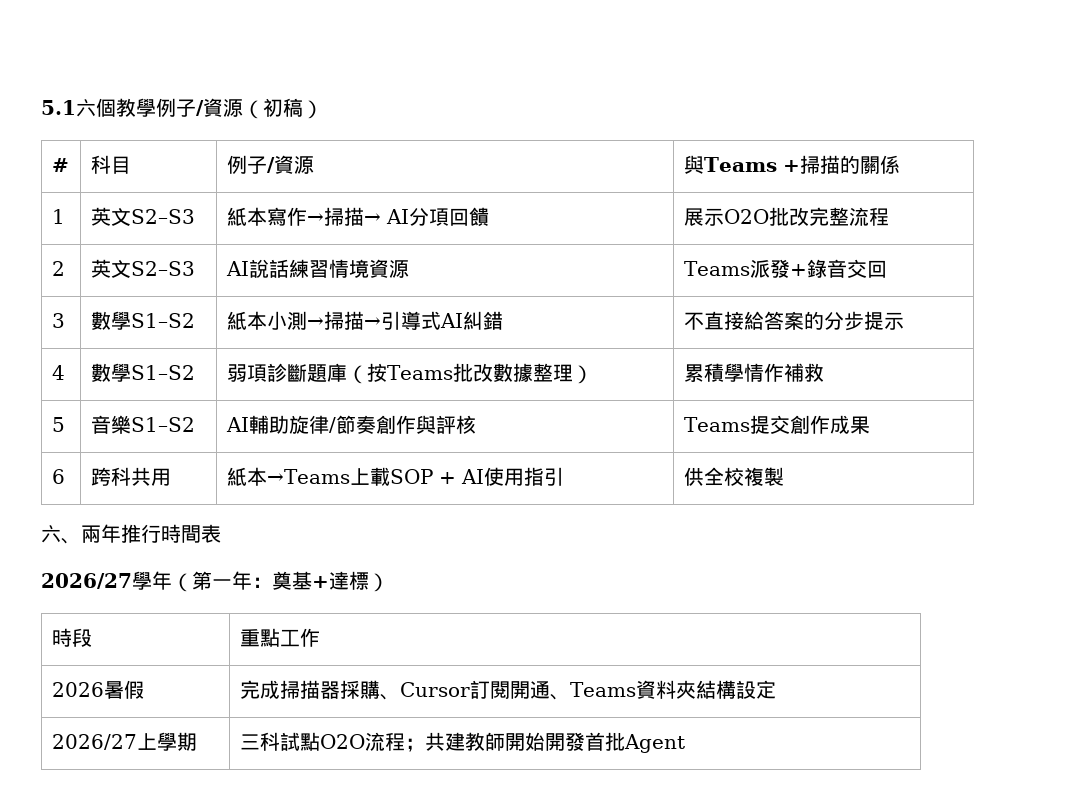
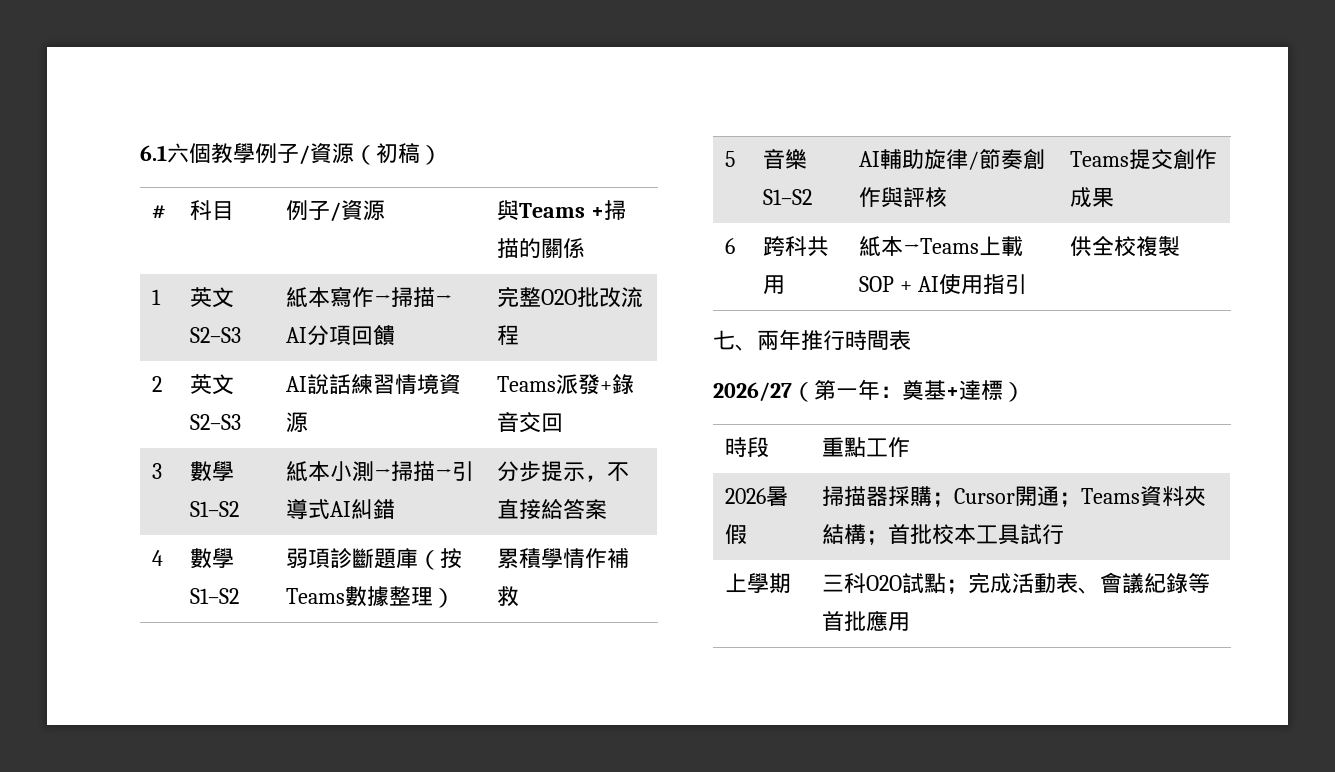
- 5.1六個教學例子/資源（初稿）
+ 6.1六個教學例子/資源（初稿）
- 1 | 英文S2–S3 | 紙本寫作→掃描→ AI分項回饋 | 展示O2O批改完整流程
+ 1 | 英文S2–S3 | 紙本寫作→掃描→ AI分項回饋 | 完整O2O批改流程
- 3 | 數學S1–S2 | 紙本小測→掃描→引導式AI糾錯 | 不直接給答案的分步提示
+ 3 | 數學S1–S2 | 紙本小測→掃描→引導式AI糾錯 | 分步提示，不直接給答案
- 4 | 數學S1–S2 | 弱項診斷題庫（按Teams批改數據整理） | 累積學情作補救
+ 4 | 數學S1–S2 | 弱項診斷題庫（按Teams數據整理） | 累積學情作補救
- 六、兩年推行時間表
+ 七、兩年推行時間表
- 2026/27學年（第一年：奠基+達標）
+ 2026/27（第一年：奠基+達標）
- 2026暑假 | 完成掃描器採購、Cursor訂閱開通、Teams資料夾結構設定
- 2026/27上學期 | 三科試點O2O流程；共建教師開始開發首批Agent
+ 2026暑假 | 掃描器採購；Cursor開通；Teams資料夾結構；首批校本工具試行
+ 上學期 | 三科O2O試點；完成活動表、會議紀錄等首批應用

